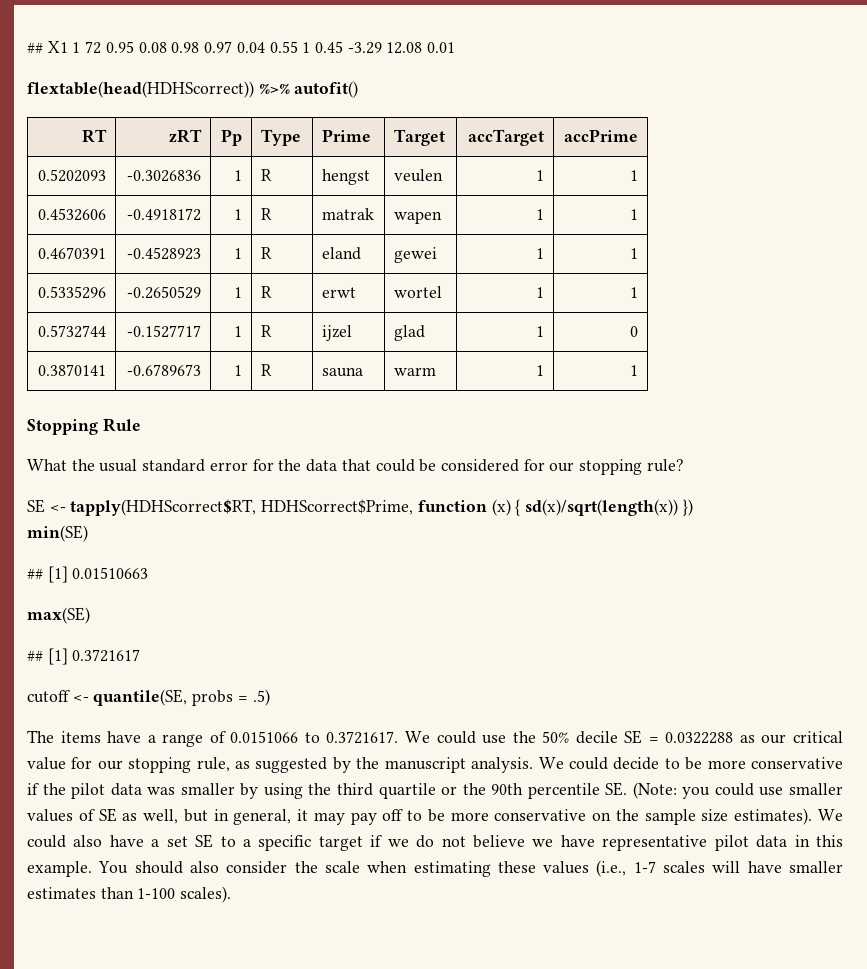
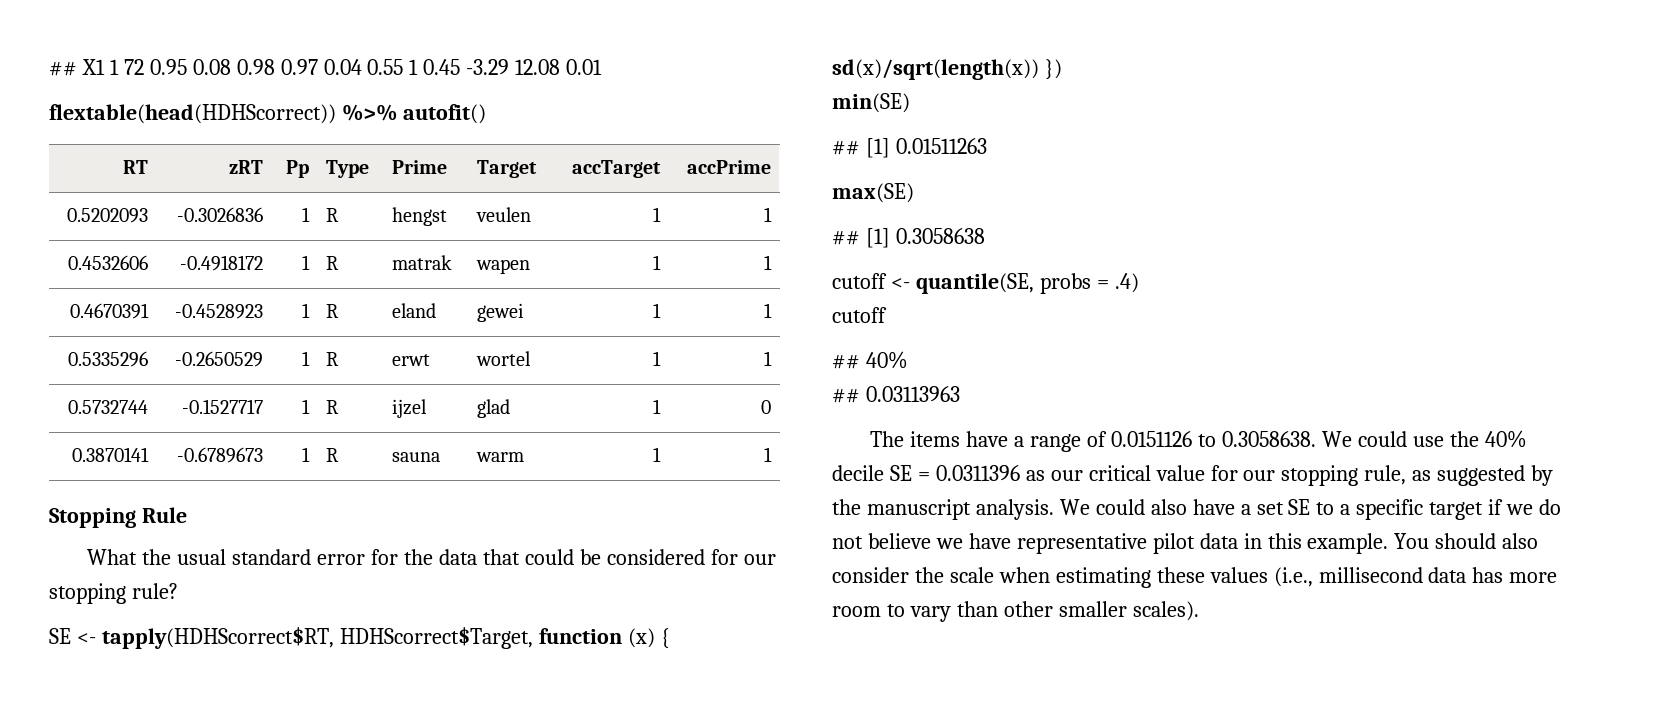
- SE <- tapply(HDHScorrect$RT, HDHScorrect$Prime, function (x) { sd(x)/sqrt(length(x)) })
+ SE <- tapply(HDHScorrect$RT, HDHScorrect$Target, function (x) { sd(x)/sqrt(length(x)) })
- ## [1] 0.01510663
+ ## [1] 0.01511263
- ## [1] 0.3721617
+ ## [1] 0.3058638
- cutoff <- quantile(SE, probs = .5)
+ cutoff <- quantile(SE, probs = .4)
+ cutoff
+ ## 40%
+ ## 0.03113963
- The items have a range of 0.0151066 to 0.3721617. We could use the 50% decile SE = 0.0322288 as our critical value for our stopping rule, as suggested by the manuscript analysis.
+ The items have a range of 0.0151126 to 0.3058638. We could use the 40% decile SE = 0.0311396 as our critical value for our stopping rule, as suggested by the manuscript analysis.
- We could decide to be more conservative if the pilot data was smaller by using the third quartile or the 90th percentile SE. (Note: you could use smaller values of SE as well, but in general, it may pay off to be more conservative on the sample size estimates). We could also have a set SE to a specific target if we do not believe we have representative pilot data in this example.
+ We could also have a set SE to a specific target if we do not believe we have representative pilot data in this example.
- You should also consider the scale when estimating these values (i.e., 1-7 scales will have smaller estimates than 1-100 scales).
+ You should also consider the scale when estimating these values (i.e., millisecond data has more room to vary than other smaller scales).

